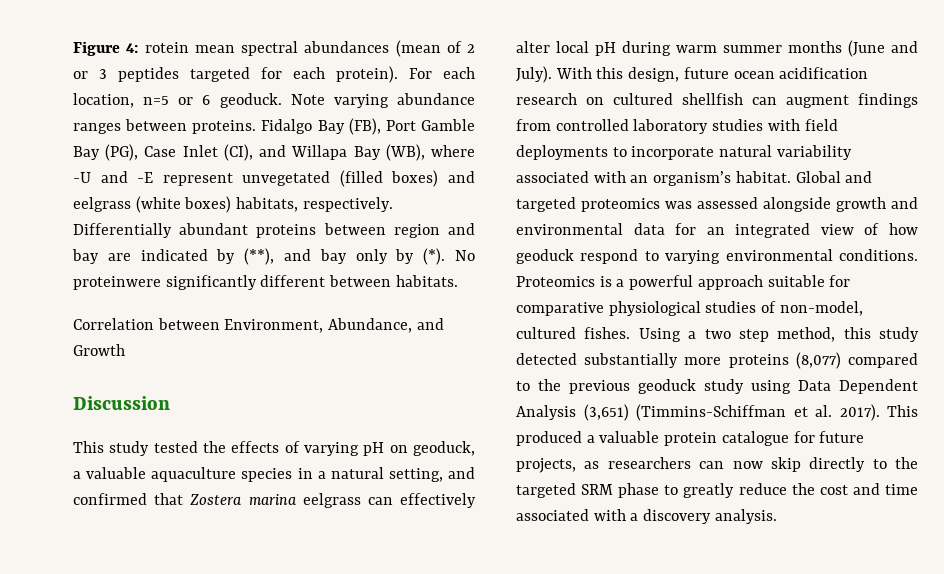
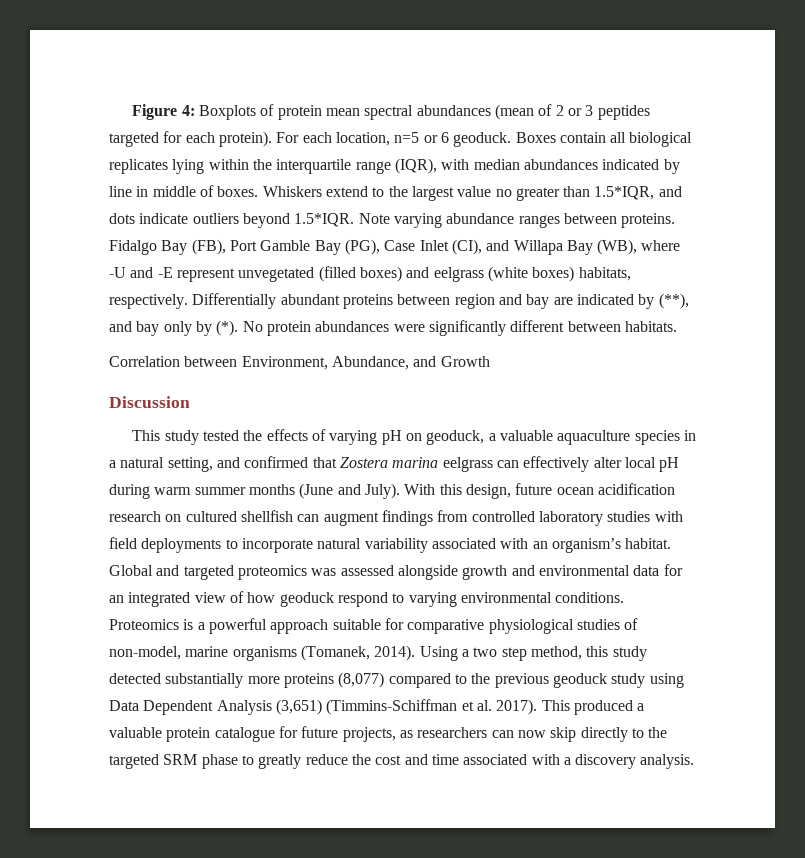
- Figure 4: rotein mean spectral abundances (mean of 2 or 3 peptides targeted for each protein).
+ Figure 4: Boxplots of protein mean spectral abundances (mean of 2 or 3 peptides targeted for each protein).
- Note varying abundance ranges between proteins.
+ Boxes contain all biological replicates lying within the interquartile range (IQR), with median abundances indicated by line in middle of boxes. Whiskers extend to the largest value no greater than 1.5*IQR, and dots indicate outliers beyond 1.5*IQR. Note varying abundance ranges between proteins.
- No proteinwere significantly different between habitats.
+ No protein abundances were significantly different between habitats.
- Proteomics is a powerful approach suitable for comparative physiological studies of non-model, cultured fishes.
+ Proteomics is a powerful approach suitable for comparative physiological studies of non-model, marine organisms (Tomanek, 2014).

